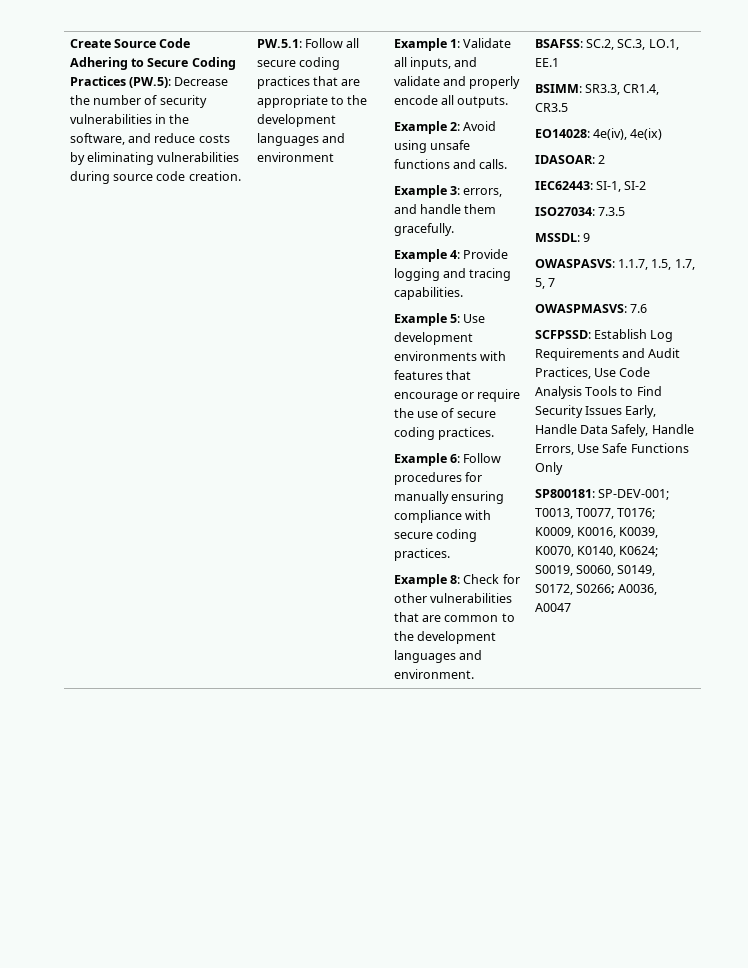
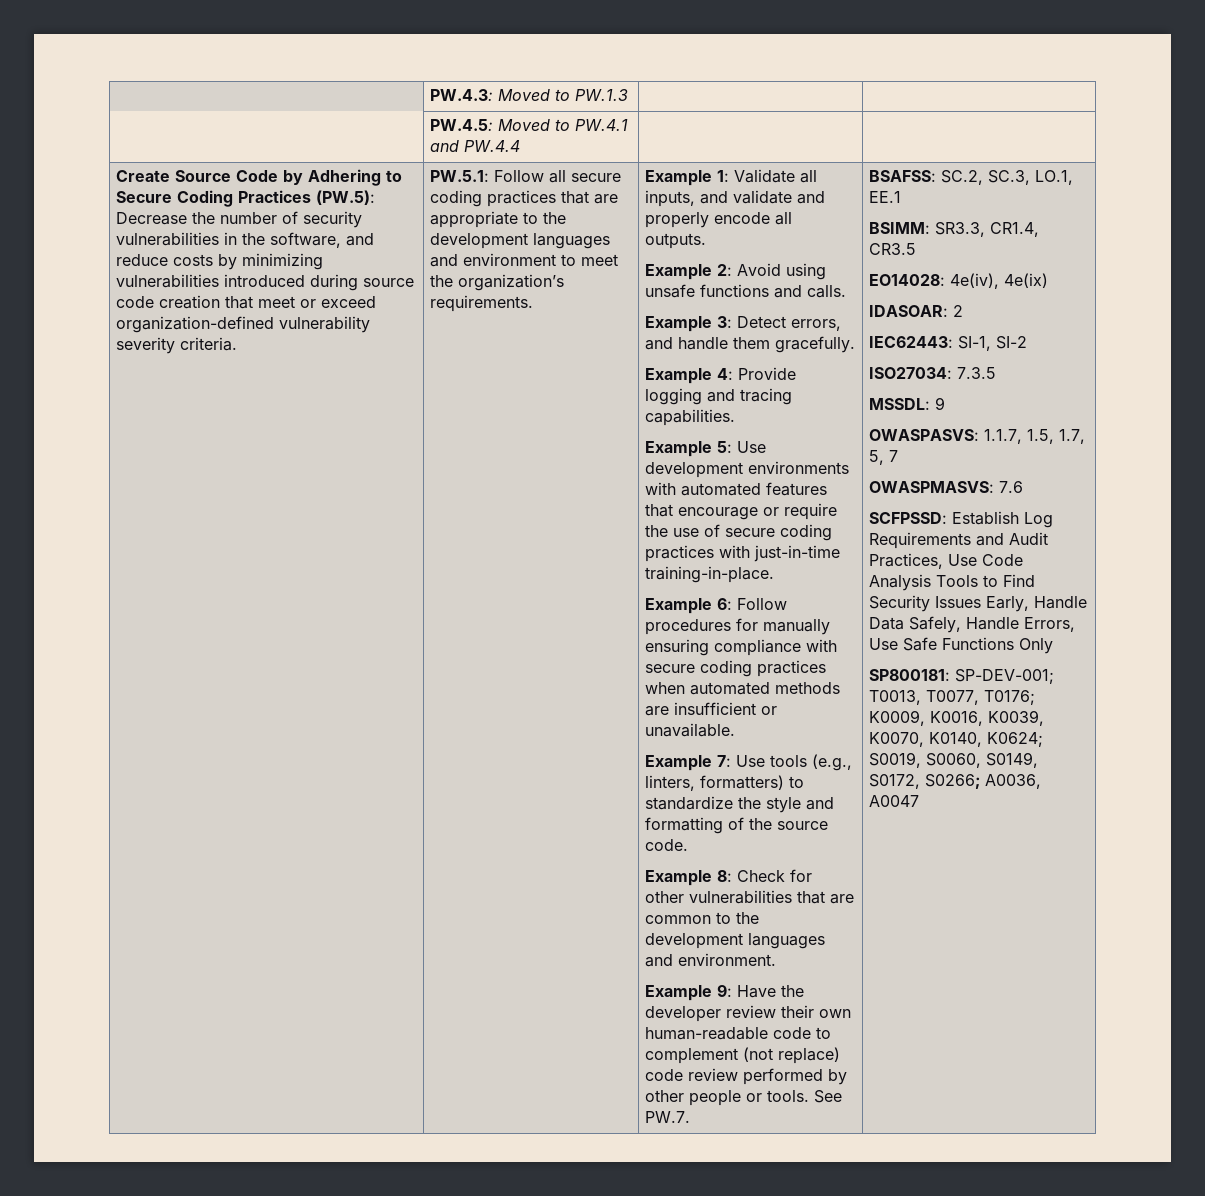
+ PW.4.3: Moved to PW.1.3 | |
+ | PW.4.5: Moved to PW.4.1 and PW.4.4 | |
- Create Source Code Adhering to Secure Coding Practices (PW.5): Decrease the number of security vulnerabilities in the software, and reduce costs by eliminating vulnerabilities during source code creation.
+ Create Source Code by Adhering to Secure Coding Practices (PW.5): Decrease the number of security vulnerabilities in the software, and reduce costs by minimizing vulnerabilities introduced during source code creation that meet or exceed organization-defined vulnerability severity criteria.
- PW.5.1: Follow all secure coding practices that are appropriate to the development languages and environment
+ PW.5.1: Follow all secure coding practices that are appropriate to the development languages and environment to meet the organization’s requirements.
- Example 3: errors, and handle them gracefully.
+ Example 3: Detect errors, and handle them gracefully.
- Example 5: Use development environments with features that encourage or require the use of secure coding practices.
+ Example 5: Use development environments with automated features that encourage or require the use of secure coding practices with just-in-time training-in-place.
- Example 6: Follow procedures for manually ensuring compliance with secure coding practices.
+ Example 6: Follow procedures for manually ensuring compliance with secure coding practices when automated methods are insufficient or unavailable.
+ Example 7: Use tools (e.g., linters, formatters) to standardize the style and formatting of the source code.
+ Example 9: Have the developer review their own human-readable code to complement (not replace) code review performed by other people or tools. See PW.7.

